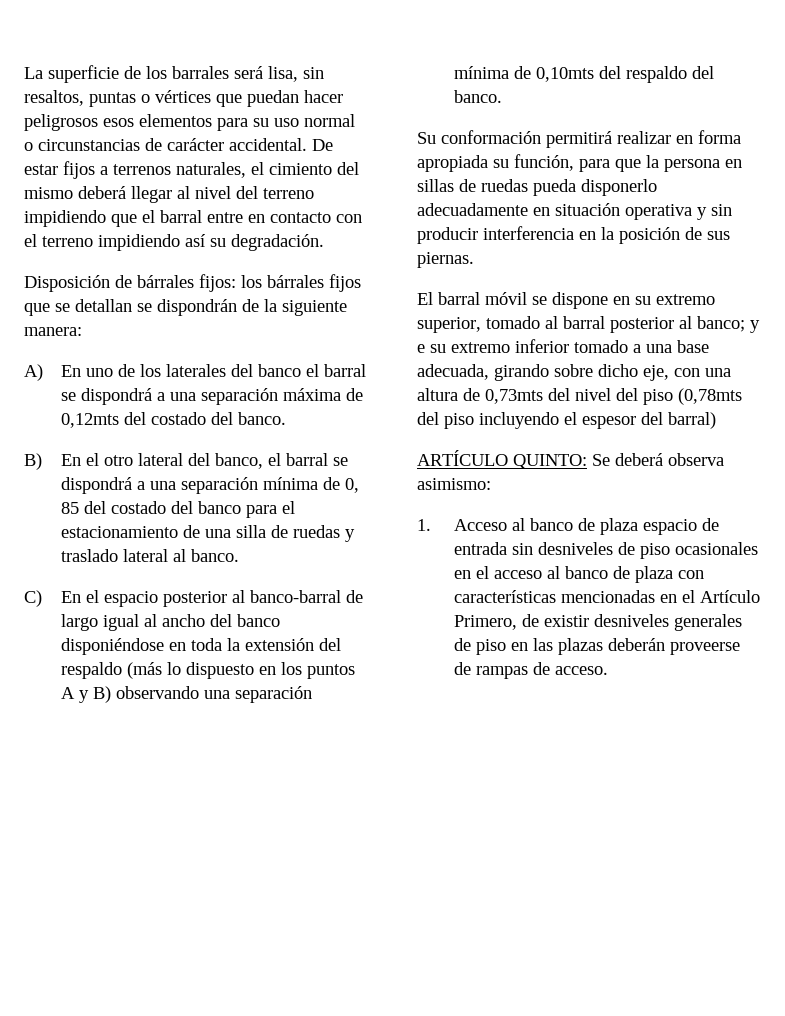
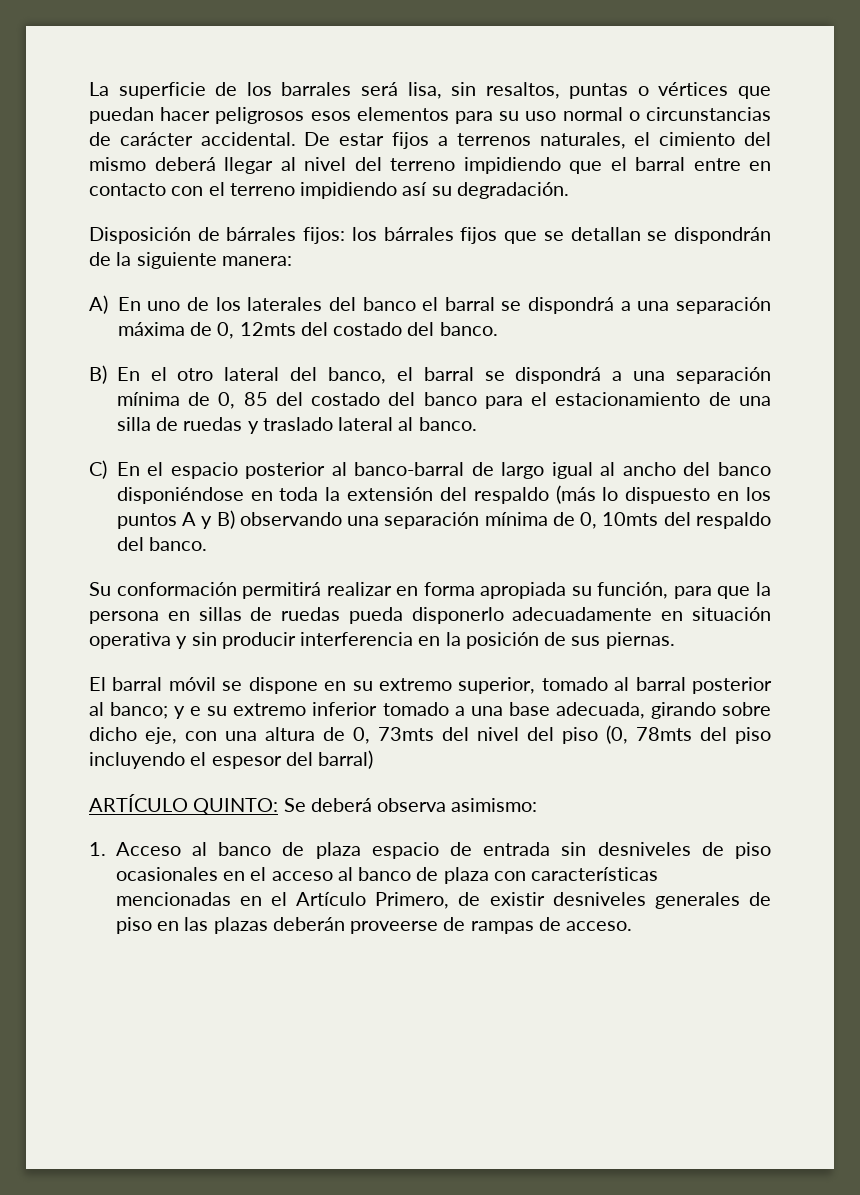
- A) En uno de los laterales del banco el barral se dispondrá a una separación máxima de 0,12mts del costado del banco.
+ A) En uno de los laterales del banco el barral se dispondrá a una separación máxima de 0, 12mts del costado del banco.
- C) En el espacio posterior al banco-barral de largo igual al ancho del banco disponiéndose en toda la extensión del respaldo (más lo dispuesto en los puntos A y B) observando una separación mínima de 0,10mts del respaldo del banco.
+ C) En el espacio posterior al banco-barral de largo igual al ancho del banco disponiéndose en toda la extensión del respaldo (más lo dispuesto en los puntos A y B) observando una separación mínima de 0, 10mts del respaldo del banco.
- El barral móvil se dispone en su extremo superior, tomado al barral posterior al banco; y e su extremo inferior tomado a una base adecuada, girando sobre dicho eje, con una altura de 0,73mts del nivel del piso (0,78mts del piso incluyendo el espesor del barral)
+ El barral móvil se dispone en su extremo superior, tomado al barral posterior al banco; y e su extremo inferior tomado a una base adecuada, girando sobre dicho eje, con una altura de 0, 73mts del nivel del piso (0, 78mts del piso incluyendo el espesor del barral)

